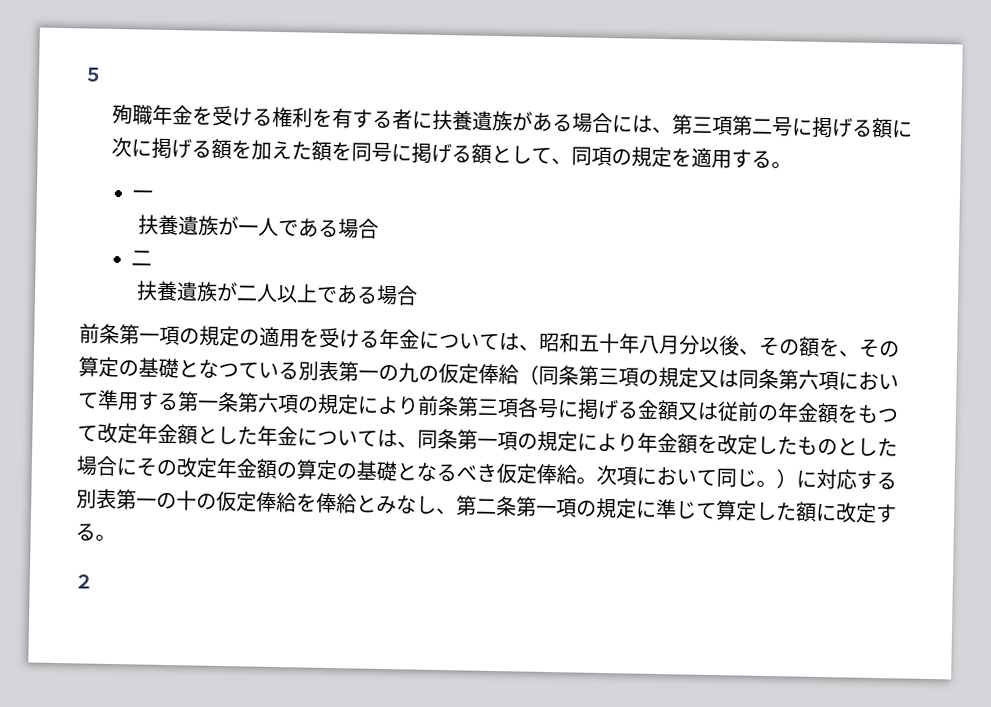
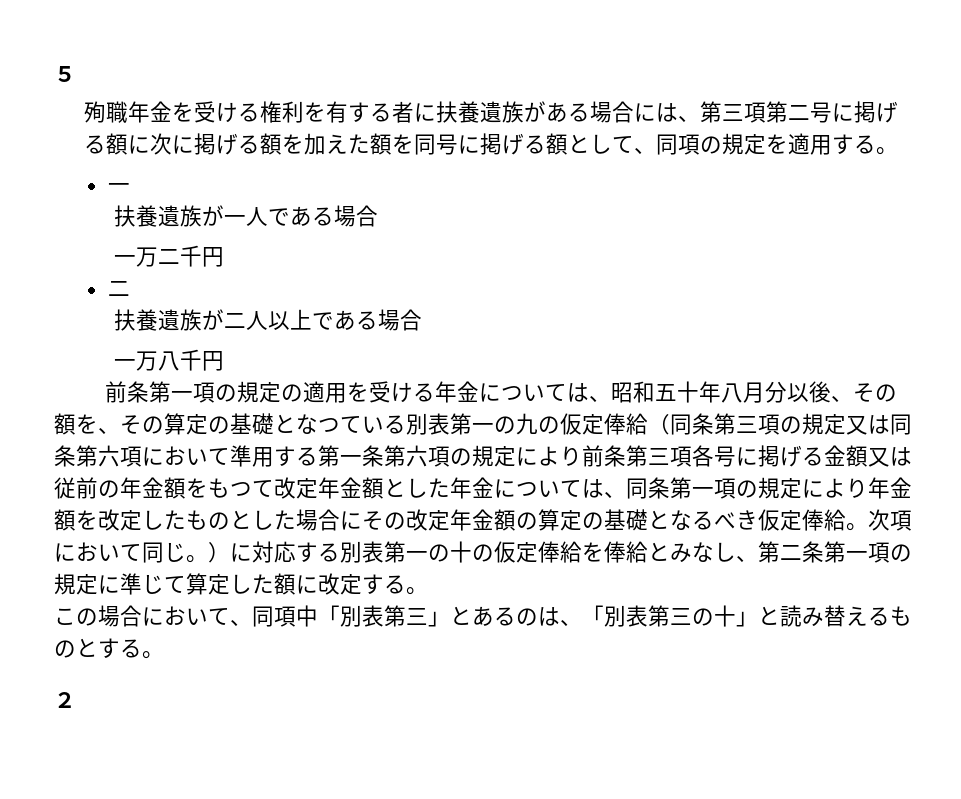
+ 一万二千円
+ 一万八千円
+ この場合において、同項中「別表第三」とあるのは、「別表第三の十」と読み替えるものとする。

